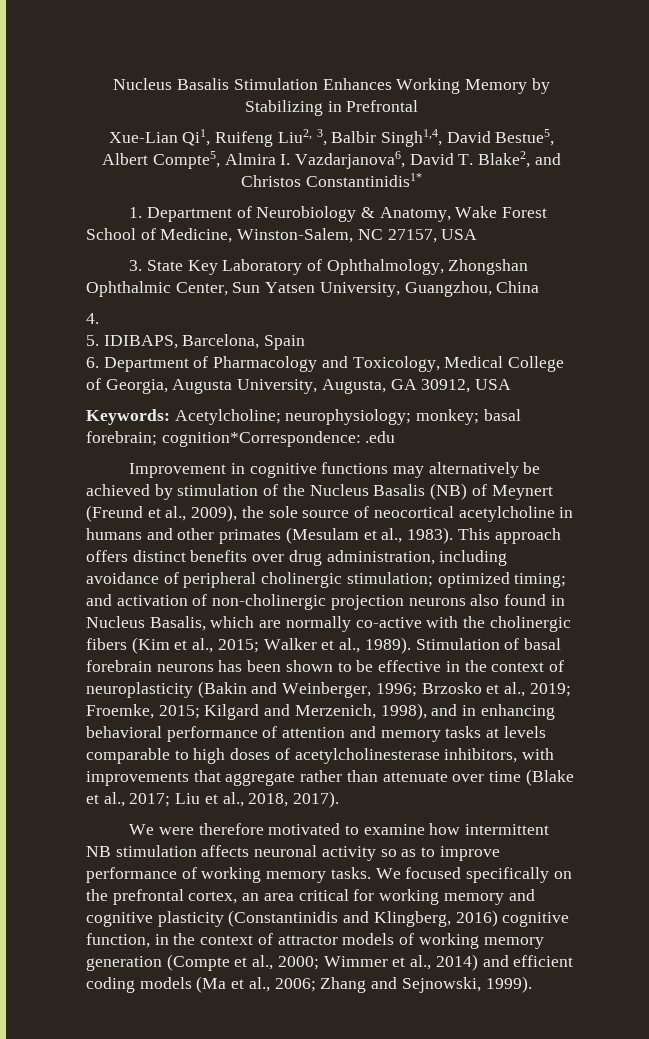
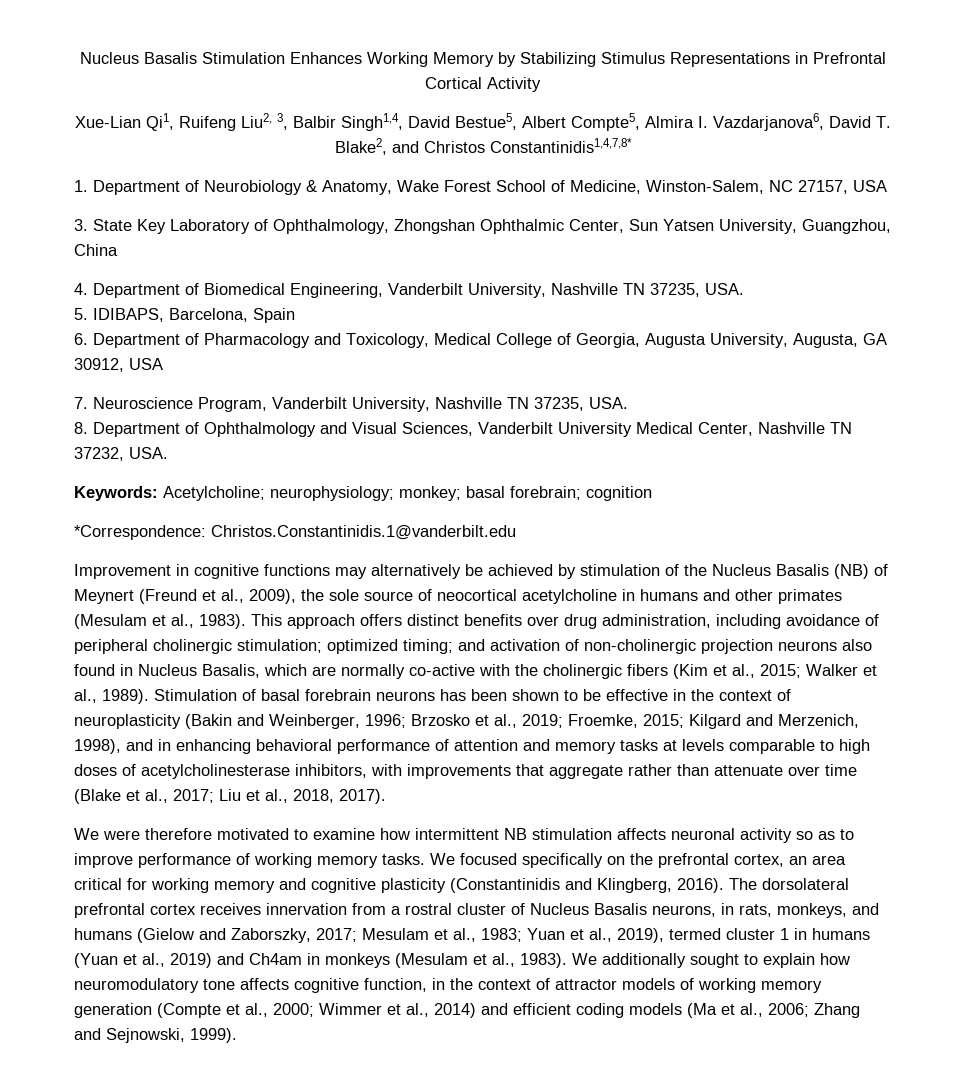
- Nucleus Basalis Stimulation Enhances Working Memory by Stabilizing in Prefrontal
+ Nucleus Basalis Stimulation Enhances Working Memory by Stabilizing Stimulus Representations in Prefrontal Cortical Activity
- Xue-Lian Qi1, Ruifeng Liu2, 3, Balbir Singh1,4, David Bestue5, Albert Compte5, Almira I. Vazdarjanova6, David T. Blake2, and Christos Constantinidis1*
+ Xue-Lian Qi1, Ruifeng Liu2, 3, Balbir Singh1,4, David Bestue5, Albert Compte5, Almira I. Vazdarjanova6, David T. Blake2, and Christos Constantinidis1,4,7,8*
- 4.
+ 4. Department of Biomedical Engineering, Vanderbilt University, Nashville TN 37235, USA.
+ 7. Neuroscience Program, Vanderbilt University, Nashville TN 37235, USA.
+ 8. Department of Ophthalmology and Visual Sciences, Vanderbilt University Medical Center, Nashville TN 37232, USA.
- Keywords: Acetylcholine; neurophysiology; monkey; basal forebrain; cognition*Correspondence: .edu
+ Keywords: Acetylcholine; neurophysiology; monkey; basal forebrain; cognition
+ *Correspondence: Christos.Constantinidis.1@vanderbilt.edu
- We focused specifically on the prefrontal cortex, an area critical for working memory and cognitive plasticity (Constantinidis and Klingberg, 2016) cognitive function, in the context of attractor models of working memory generation (Compte et al., 2000; Wimmer et al., 2014) and efficient coding models (Ma et al., 2006; Zhang and Sejnowski, 1999).
+ We focused specifically on the prefrontal cortex, an area critical for working memory and cognitive plasticity (Constantinidis and Klingberg, 2016). The dorsolateral prefrontal cortex receives innervation from a rostral cluster of Nucleus Basalis neurons, in rats, monkeys, and humans (Gielow and Zaborszky, 2017; Mesulam et al., 1983; Yuan et al., 2019), termed cluster 1 in humans (Yuan et al., 2019) and Ch4am in monkeys (Mesulam et al., 1983). We additionally sought to explain how neuromodulatory tone affects cognitive function, in the context of attractor models of working memory generation (Compte et al., 2000; Wimmer et al., 2014) and efficient coding models (Ma et al., 2006; Zhang and Sejnowski, 1999).

